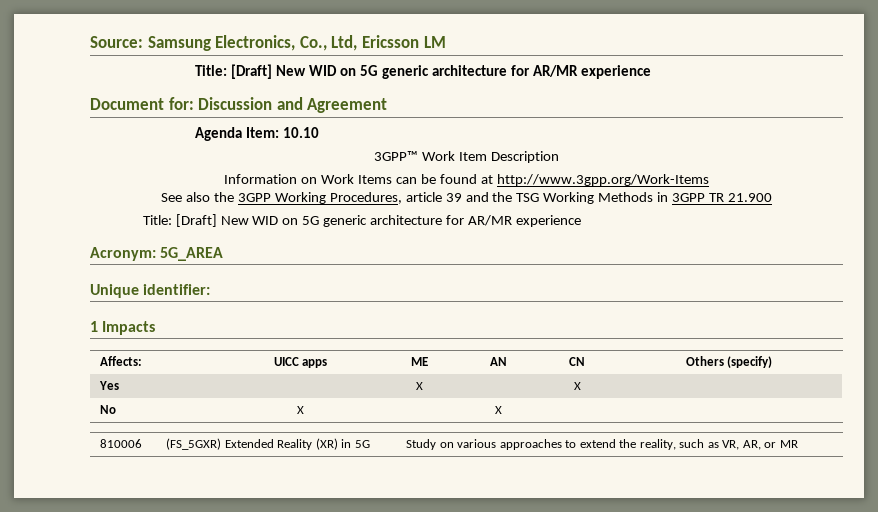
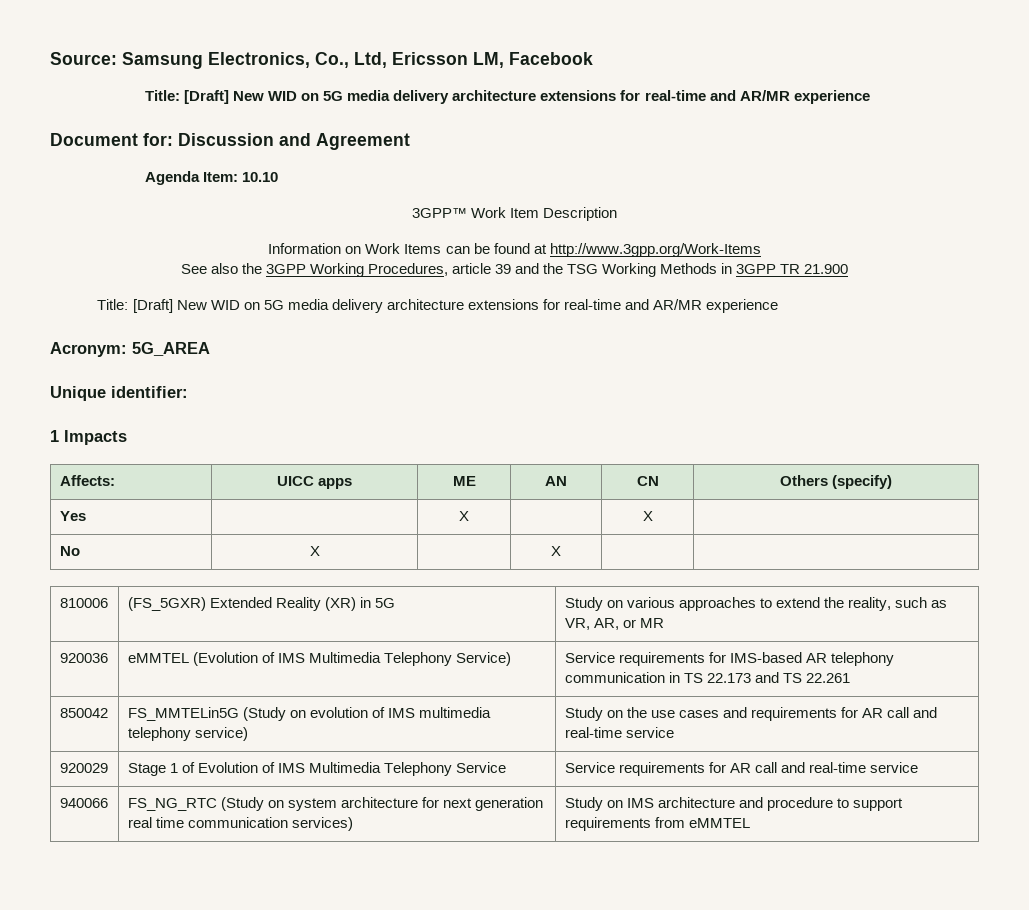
- Source: Samsung Electronics, Co., Ltd, Ericsson LM
- Title: [Draft] New WID on 5G generic architecture for AR/MR experience
+ Source: Samsung Electronics, Co., Ltd, Ericsson LM, Facebook
+ Title: [Draft] New WID on 5G media delivery architecture extensions for real-time and AR/MR experience
  See also the 3GPP Working Procedures, article 39 and the TSG Working Methods in 3GPP TR 21.900
- Title: [Draft] New WID on 5G generic architecture for AR/MR experience
+ Title: [Draft] New WID on 5G media delivery architecture extensions for real-time and AR/MR experience
+ 920036 | eMMTEL (Evolution of IMS Multimedia Telephony Service) | Service requirements for IMS-based AR telephony communication in TS 22.173 and TS 22.261
+ 850042 | FS_MMTELin5G (Study on evolution of IMS multimedia telephony service) | Study on the use cases and requirements for AR call and real-time service
+ 920029 | Stage 1 of Evolution of IMS Multimedia Telephony Service | Service requirements for AR call and real-time service
+ 940066 | FS_NG_RTC (Study on system architecture for next generation real time communication services) | Study on IMS architecture and procedure to support requirements from eMMTEL

